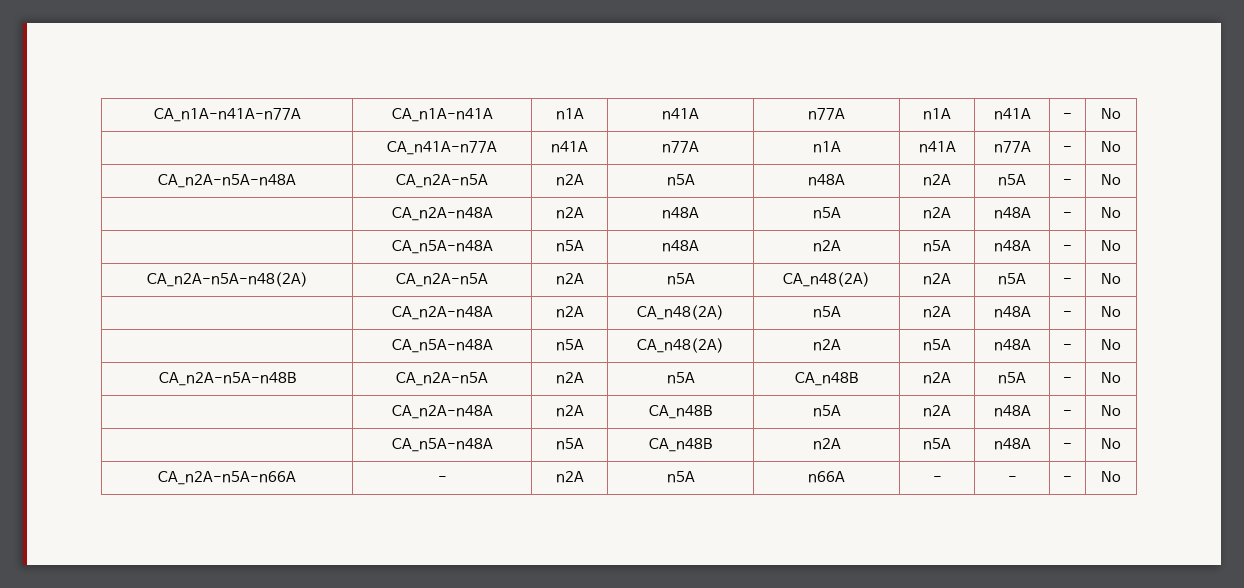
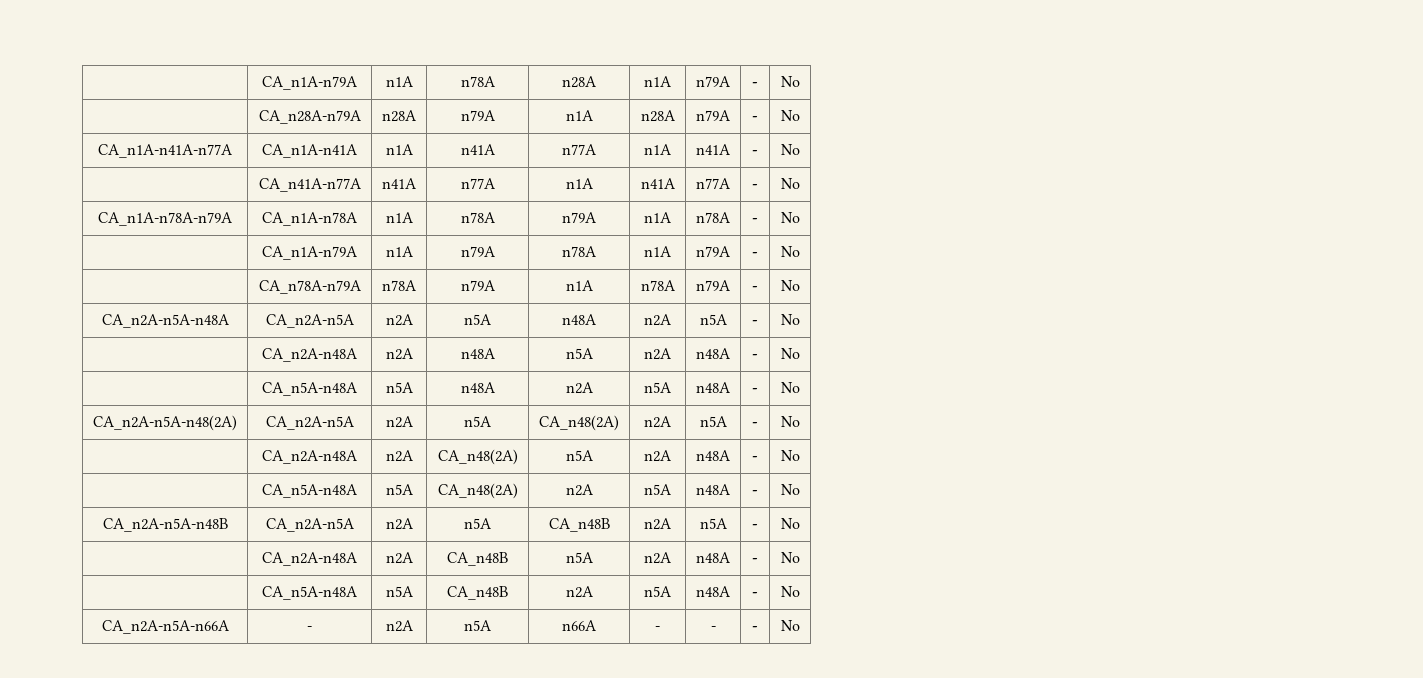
+ | CA_n1A-n79A | n1A | n78A | n28A | n1A | n79A | - | No
+ | CA_n28A-n79A | n28A | n79A | n1A | n28A | n79A | - | No
+ CA_n1A-n78A-n79A | CA_n1A-n78A | n1A | n78A | n79A | n1A | n78A | - | No
+ | CA_n1A-n79A | n1A | n79A | n78A | n1A | n79A | - | No
+ | CA_n78A-n79A | n78A | n79A | n1A | n78A | n79A | - | No

